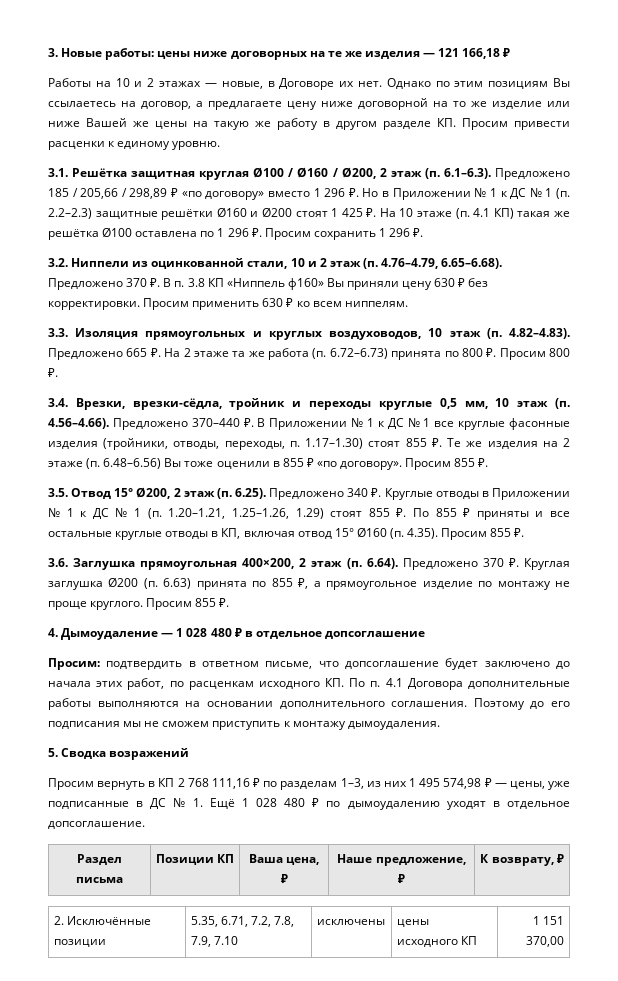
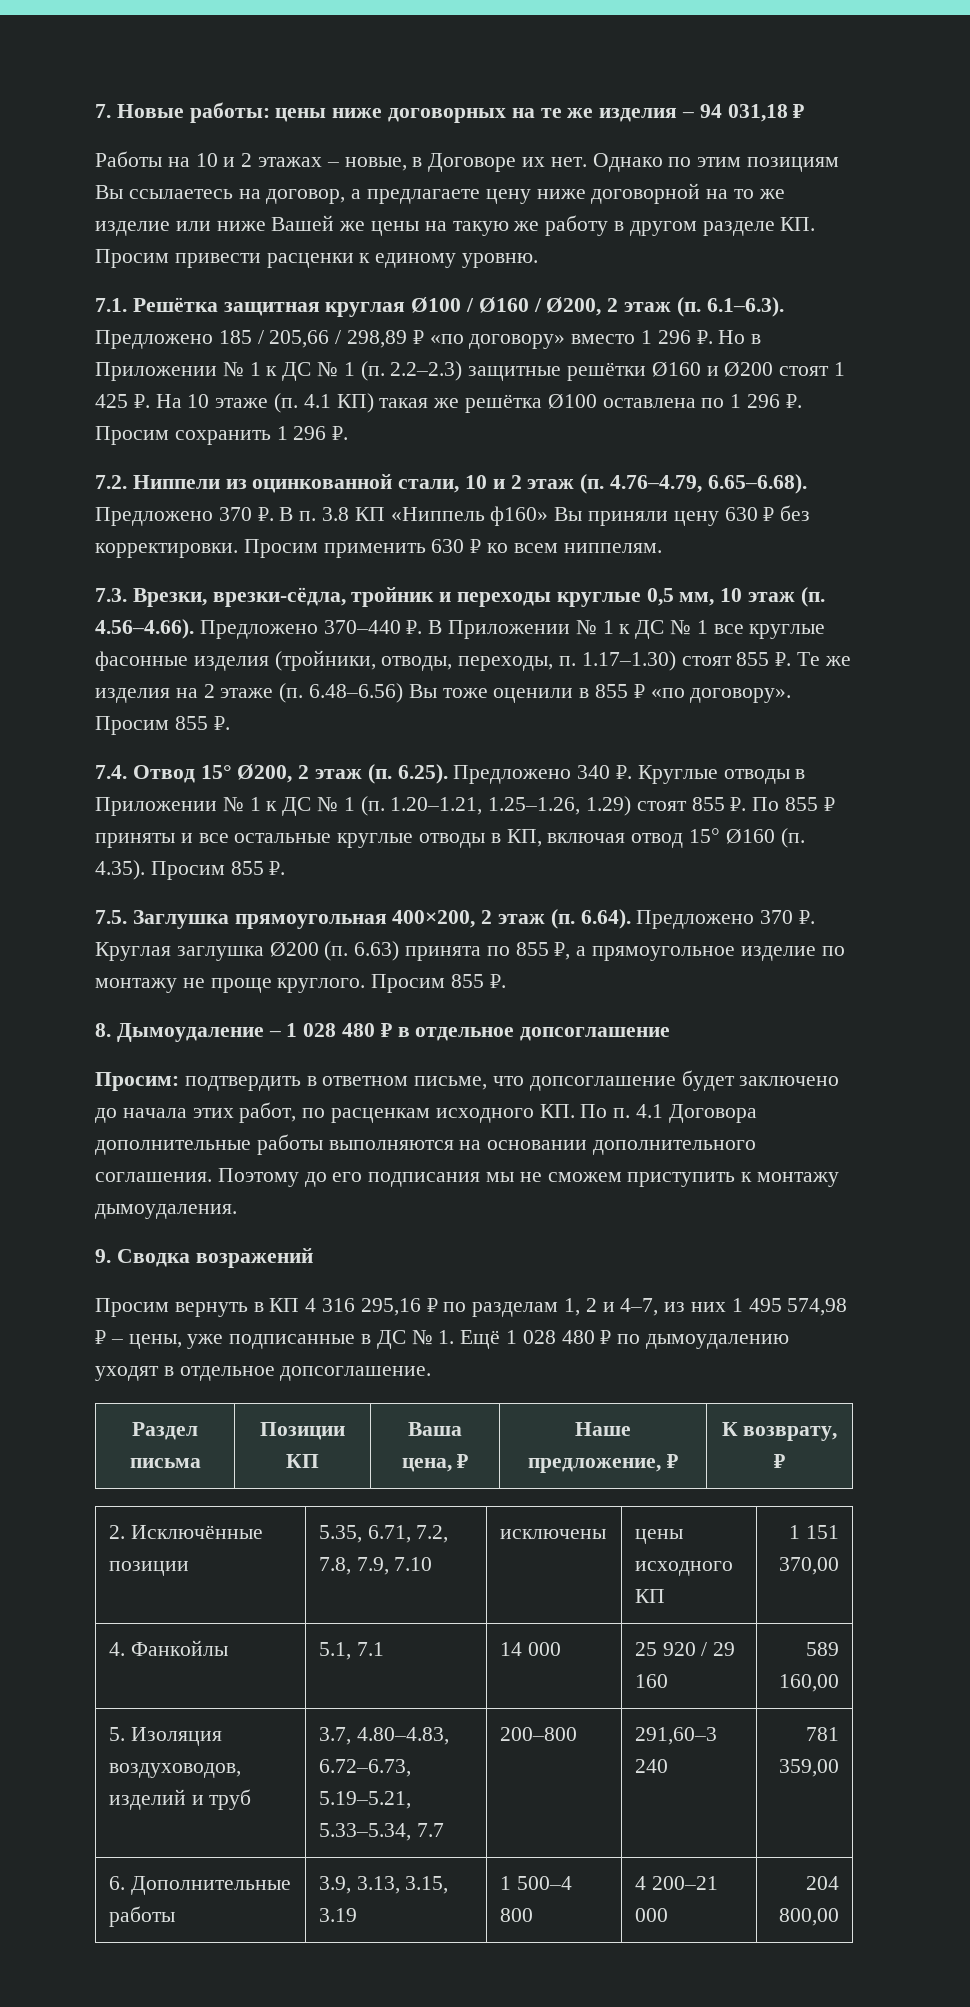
- 3. Новые работы: цены ниже договорных на те же изделия — 121 166,18 ₽
+ 7. Новые работы: цены ниже договорных на те же изделия – 94 031,18 ₽
- Работы на 10 и 2 этажах — новые, в Договоре их нет.
+ Работы на 10 и 2 этажах – новые, в Договоре их нет.
- 3.1. Решётка защитная круглая Ø100 / Ø160 / Ø200, 2 этаж (п. 6.1–6.3). Предложено 185 / 205,66 / 298,89 ₽ «по договору» вместо 1 296 ₽.
+ 7.1. Решётка защитная круглая Ø100 / Ø160 / Ø200, 2 этаж (п. 6.1–6.3). Предложено 185 / 205,66 / 298,89 ₽ «по договору» вместо 1 296 ₽.
- 3.2. Ниппели из оцинкованной стали, 10 и 2 этаж (п. 4.76–4.79, 6.65–6.68). Предложено 370 ₽.
+ 7.2. Ниппели из оцинкованной стали, 10 и 2 этаж (п. 4.76–4.79, 6.65–6.68). Предложено 370 ₽.
- 3.3. Изоляция прямоугольных и круглых воздуховодов, 10 этаж (п. 4.82–4.83). Предложено 665 ₽. На 2 этаже та же работа (п. 6.72–6.73) принята по 800 ₽. Просим 800 ₽.
- 3.4. Врезки, врезки-сёдла, тройник и переходы круглые 0,5 мм, 10 этаж (п. 4.56–4.66). Предложено 370–440 ₽.
+ 7.3. Врезки, врезки-сёдла, тройник и переходы круглые 0,5 мм, 10 этаж (п. 4.56–4.66). Предложено 370–440 ₽.
- 3.5. Отвод 15° Ø200, 2 этаж (п. 6.25). Предложено 340 ₽.
+ 7.4. Отвод 15° Ø200, 2 этаж (п. 6.25). Предложено 340 ₽.
- 3.6. Заглушка прямоугольная 400×200, 2 этаж (п. 6.64). Предложено 370 ₽.
+ 7.5. Заглушка прямоугольная 400×200, 2 этаж (п. 6.64). Предложено 370 ₽.
- 4. Дымоудаление — 1 028 480 ₽ в отдельное допсоглашение
+ 8. Дымоудаление – 1 028 480 ₽ в отдельное допсоглашение
- 5. Сводка возражений
+ 9. Сводка возражений
- Просим вернуть в КП 2 768 111,16 ₽ по разделам 1–3, из них 1 495 574,98 ₽ — цены, уже подписанные в ДС № 1. Ещё 1 028 480 ₽ по дымоудалению уходят в отдельное допсоглашение.
+ Просим вернуть в КП 4 316 295,16 ₽ по разделам 1, 2 и 4–7, из них 1 495 574,98 ₽ – цены, уже подписанные в ДС № 1. Ещё 1 028 480 ₽ по дымоудалению уходят в отдельное допсоглашение.
+ 4. Фанкойлы | 5.1, 7.1 | 14 000 | 25 920 / 29 160 | 589 160,00
+ 5. Изоляция воздуховодов, изделий и труб | 3.7, 4.80–4.83, 6.72–6.73, 5.19–5.21, 5.33–5.34, 7.7 | 200–800 | 291,60–3 240 | 781 359,00
+ 6. Дополнительные работы | 3.9, 3.13, 3.15, 3.19 | 1 500–4 800 | 4 200–21 000 | 204 800,00

